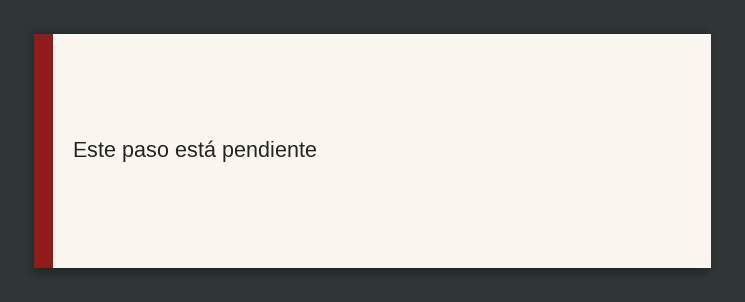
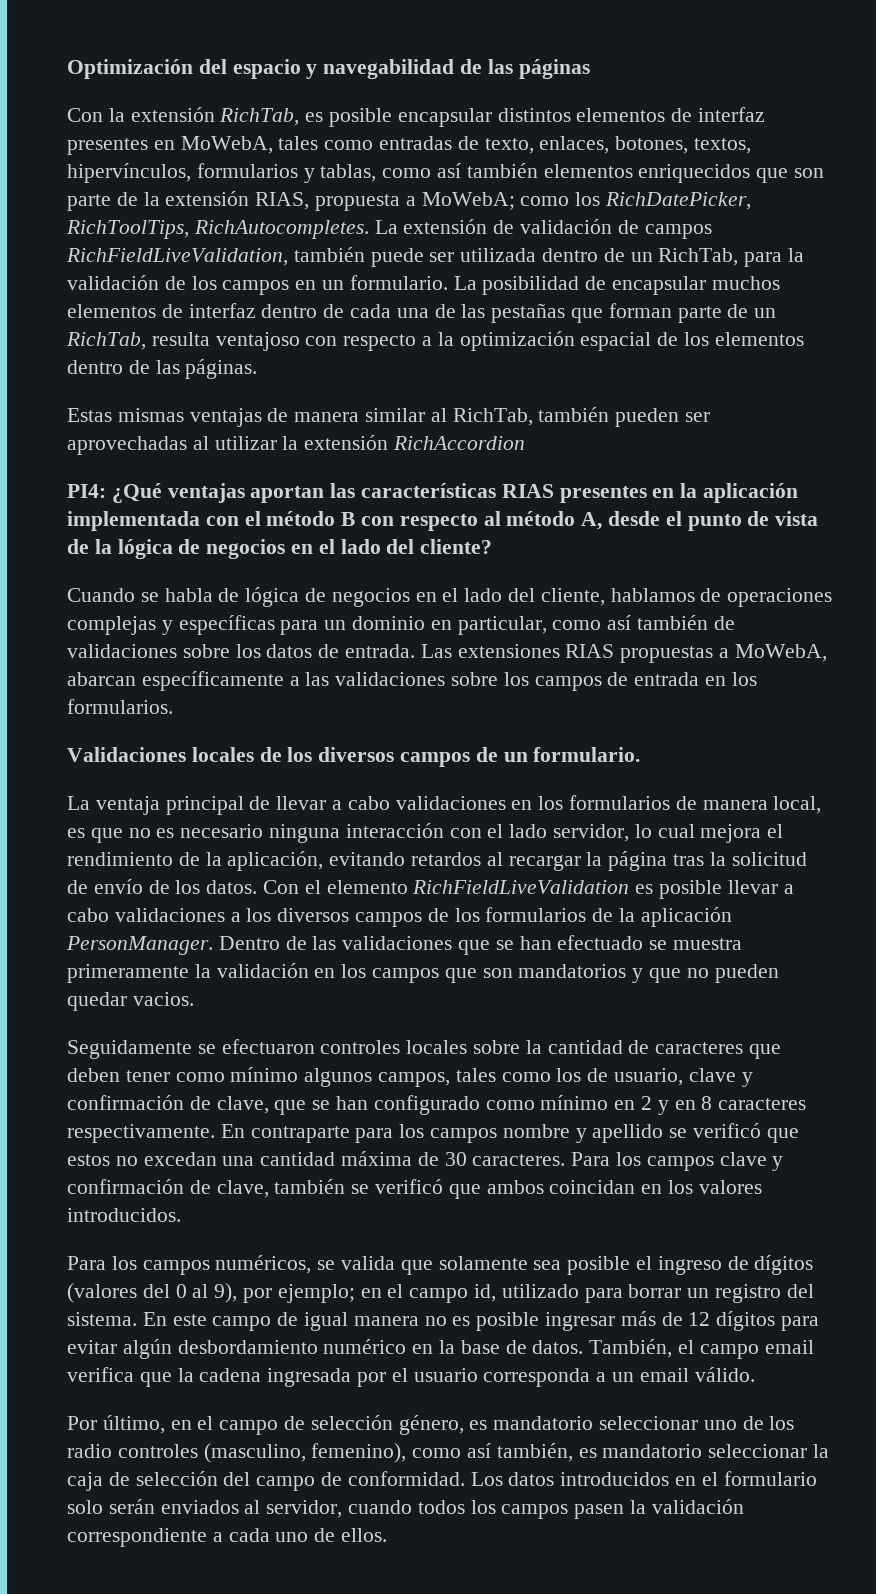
- Este paso está pendiente
+ Optimización del espacio y navegabilidad de las páginas
+ Con la extensión RichTab, es posible encapsular distintos elementos de interfaz presentes en MoWebA, tales como entradas de texto, enlaces, botones, textos, hipervínculos, formularios y tablas, como así también elementos enriquecidos que son parte de la extensión RIAS, propuesta a MoWebA; como los RichDatePicker, RichToolTips, RichAutocompletes. La extensión de validación de campos RichFieldLiveValidation, también puede ser utilizada dentro de un RichTab, para la validación de los campos en un formulario. La posibilidad de encapsular muchos elementos de interfaz dentro de cada una de las pestañas que forman parte de un RichTab, resulta ventajoso con respecto a la optimización espacial de los elementos dentro de las páginas.
+ Estas mismas ventajas de manera similar al RichTab, también pueden ser aprovechadas al utilizar la extensión RichAccordion
+ PI4: ¿Qué ventajas aportan las características RIAS presentes en la aplicación implementada con el método B con respecto al método A, desde el punto de vista de la lógica de negocios en el lado del cliente?
+ Cuando se habla de lógica de negocios en el lado del cliente, hablamos de operaciones complejas y específicas para un dominio en particular, como así también de validaciones sobre los datos de entrada. Las extensiones RIAS propuestas a MoWebA, abarcan específicamente a las validaciones sobre los campos de entrada en los formularios.
+ Validaciones locales de los diversos campos de un formulario.
+ La ventaja principal de llevar a cabo validaciones en los formularios de manera local, es que no es necesario ninguna interacción con el lado servidor, lo cual mejora el rendimiento de la aplicación, evitando retardos al recargar la página tras la solicitud de envío de los datos. Con el elemento RichFieldLiveValidation es posible llevar a cabo validaciones a los diversos campos de los formularios de la aplicación PersonManager. Dentro de las validaciones que se han efectuado se muestra primeramente la validación en los campos que son mandatorios y que no pueden quedar vacios.
+ Seguidamente se efectuaron controles locales sobre la cantidad de caracteres que deben tener como mínimo algunos campos, tales como los de usuario, clave y confirmación de clave, que se han configurado como mínimo en 2 y en 8 caracteres respectivamente. En contraparte para los campos nombre y apellido se verificó que estos no excedan una cantidad máxima de 30 caracteres. Para los campos clave y confirmación de clave, también se verificó que ambos coincidan en los valores introducidos.
+ Para los campos numéricos, se valida que solamente sea posible el ingreso de dígitos (valores del 0 al 9), por ejemplo; en el campo id, utilizado para borrar un registro del sistema. En este campo de igual manera no es posible ingresar más de 12 dígitos para evitar algún desbordamiento numérico en la base de datos. También, el campo email verifica que la cadena ingresada por el usuario corresponda a un email válido.
+ Por último, en el campo de selección género, es mandatorio seleccionar uno de los radio controles (masculino, femenino), como así también, es mandatorio seleccionar la caja de selección del campo de conformidad. Los datos introducidos en el formulario solo serán enviados al servidor, cuando todos los campos pasen la validación correspondiente a cada uno de ellos.

